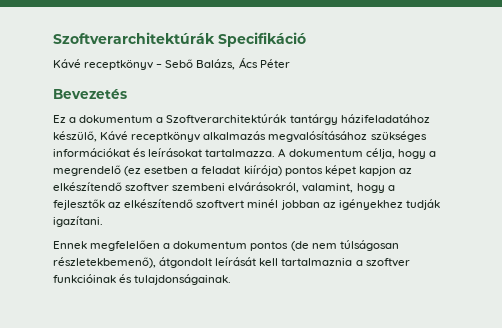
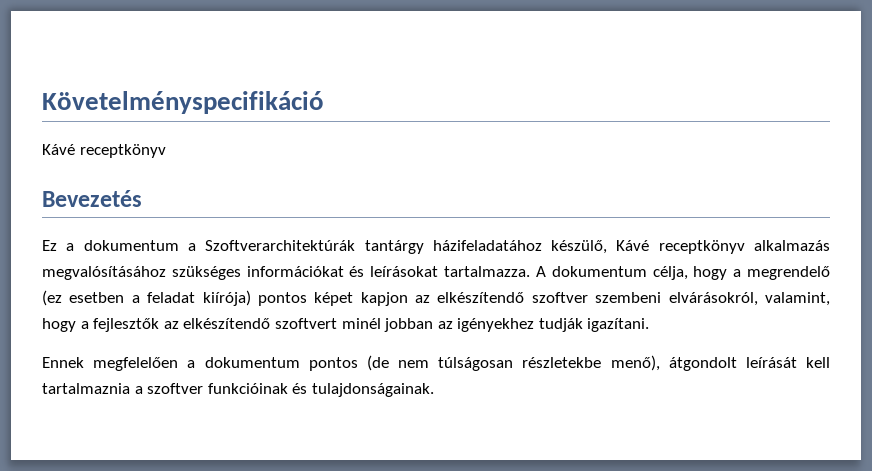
- Szoftverarchitektúrák Specifikáció
- Kávé receptkönyv – Sebő Balázs, Ács Péter
+ Követelményspecifikáció
+ Kávé receptkönyv
- Ennek megfelelően a dokumentum pontos (de nem túlságosan részletekbemenő), átgondolt leírását kell tartalmaznia a szoftver funkcióinak és tulajdonságainak.
+ Ennek megfelelően a dokumentum pontos (de nem túlságosan részletekbe menő), átgondolt leírását kell tartalmaznia a szoftver funkcióinak és tulajdonságainak.

